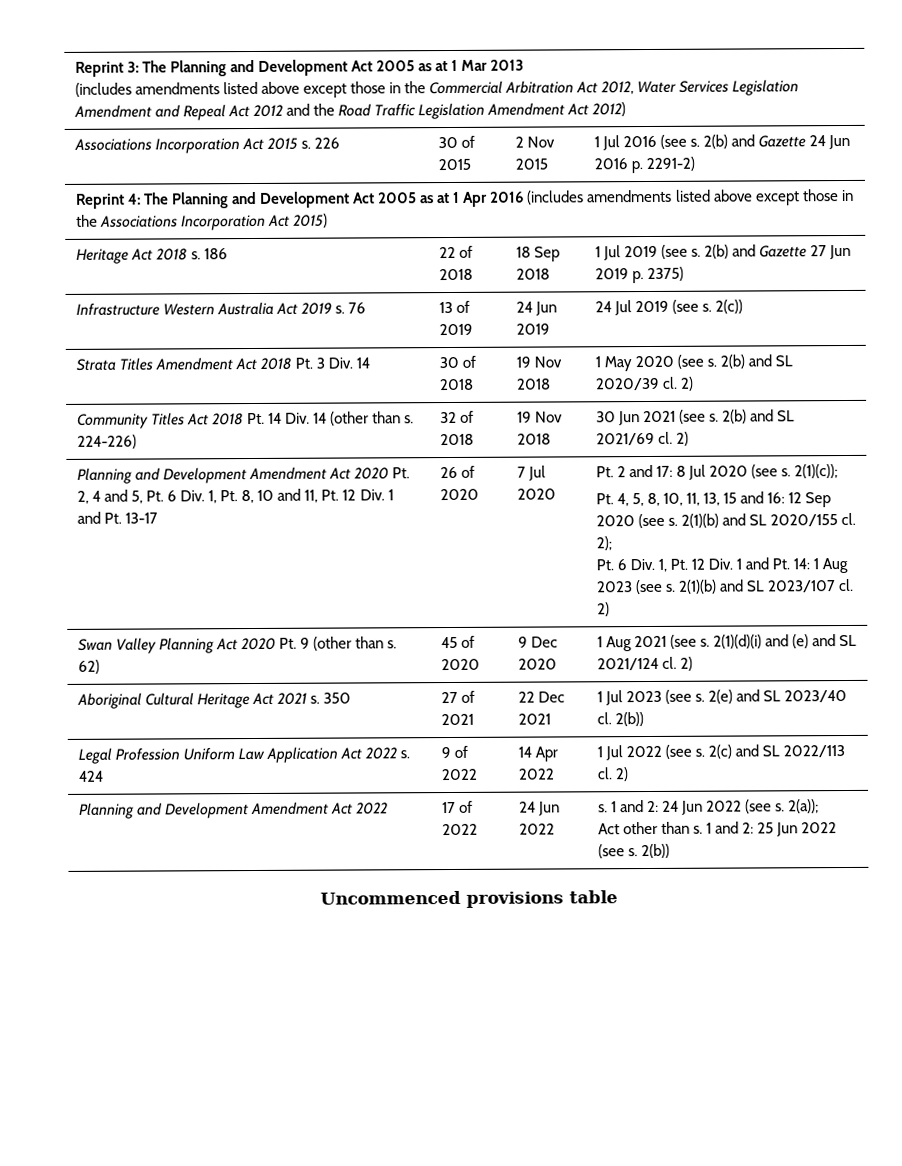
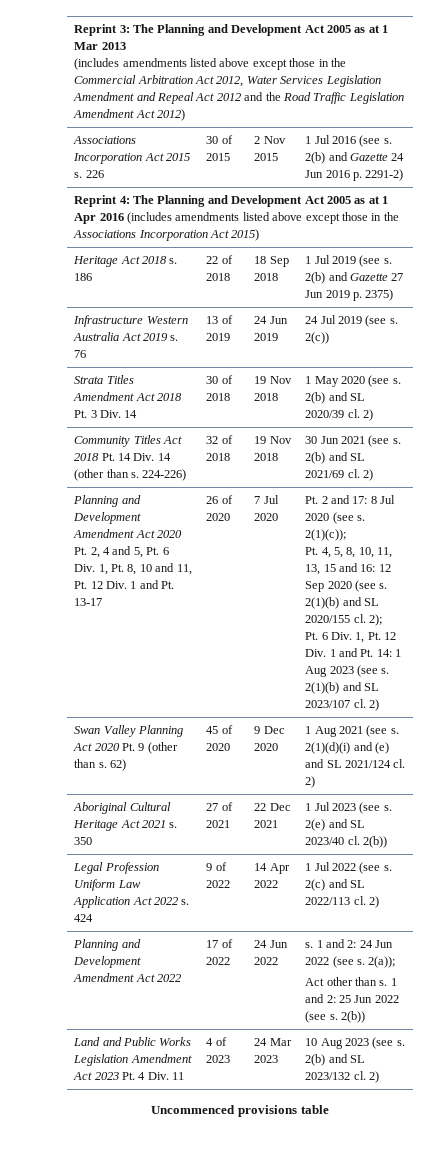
+ Land and Public Works Legislation Amendment Act 2023 Pt. 4 Div. 11 | 4 of 2023 | 24 Mar 2023 | 10 Aug 2023 (see s. 2(b) and SL 2023/132 cl. 2)

